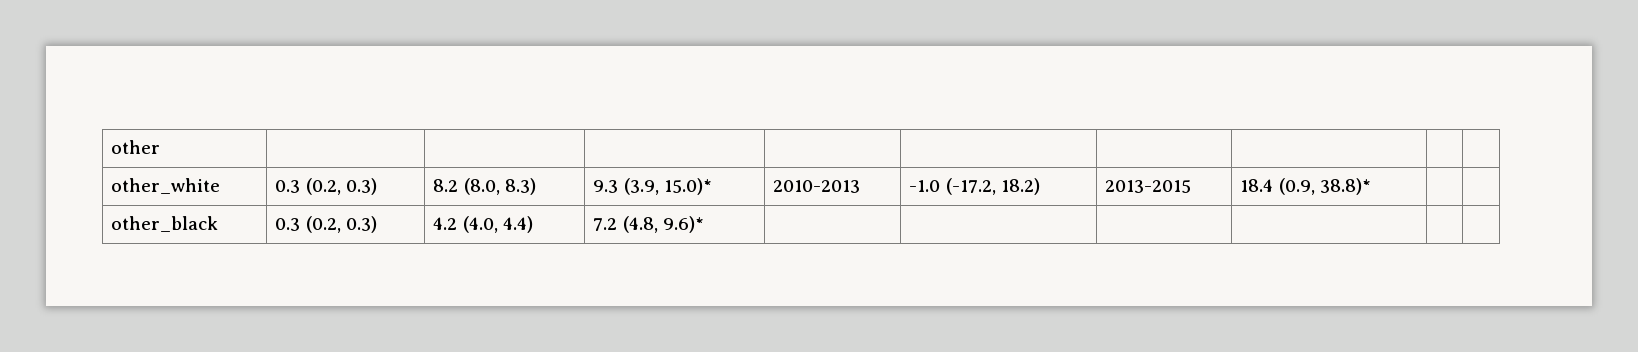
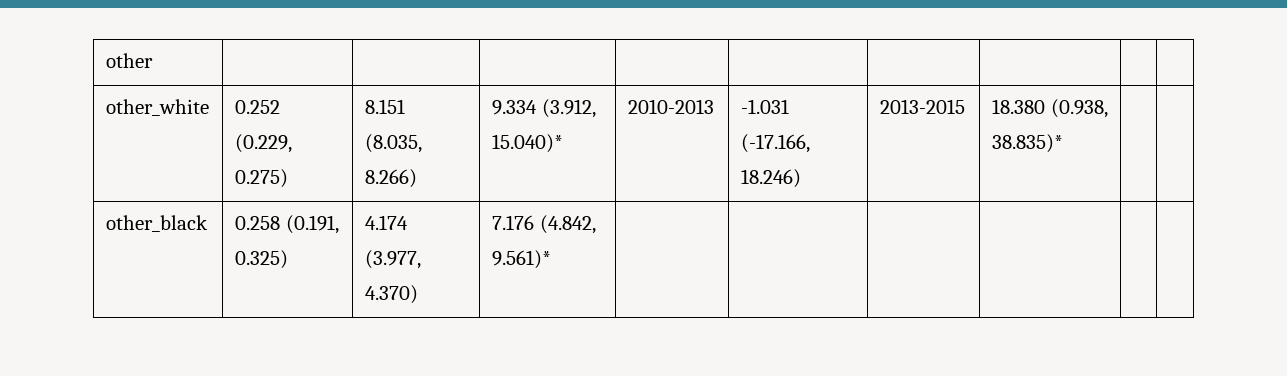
- other_white | 0.3 (0.2, 0.3) | 8.2 (8.0, 8.3) | 9.3 (3.9, 15.0)* | 2010-2013 | -1.0 (-17.2, 18.2) | 2013-2015 | 18.4 (0.9, 38.8)* | |
- other_black | 0.3 (0.2, 0.3) | 4.2 (4.0, 4.4) | 7.2 (4.8, 9.6)* | | | | | |
+ other_white | 0.252 (0.229, 0.275) | 8.151 (8.035, 8.266) | 9.334 (3.912, 15.040)* | 2010-2013 | -1.031 (-17.166, 18.246) | 2013-2015 | 18.380 (0.938, 38.835)* | |
+ other_black | 0.258 (0.191, 0.325) | 4.174 (3.977, 4.370) | 7.176 (4.842, 9.561)* | | | | | |

